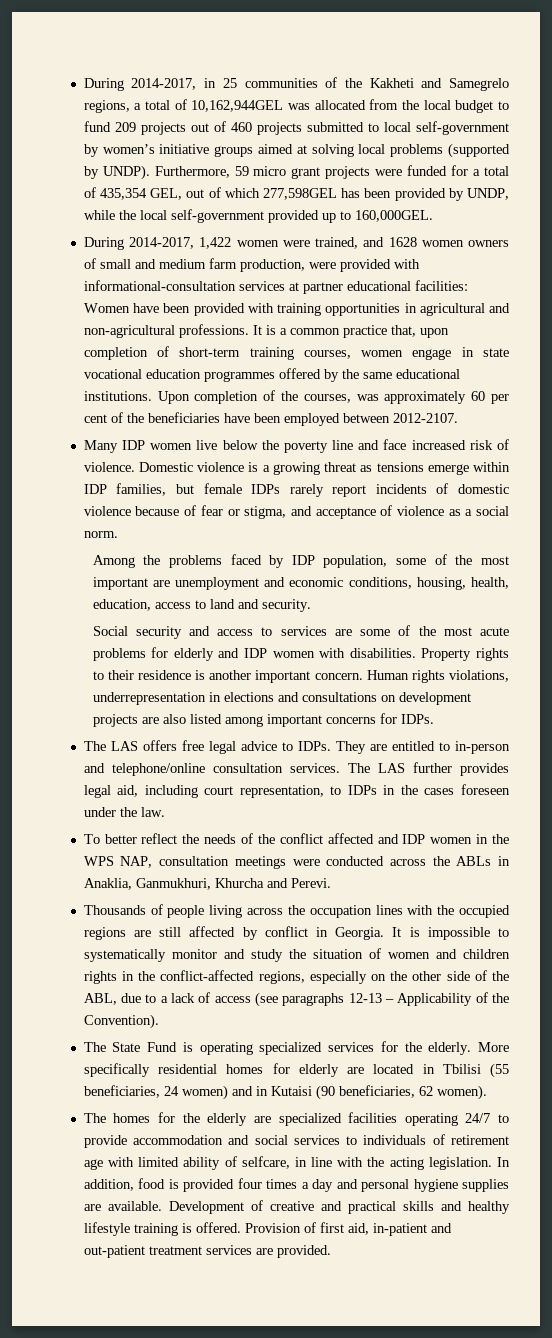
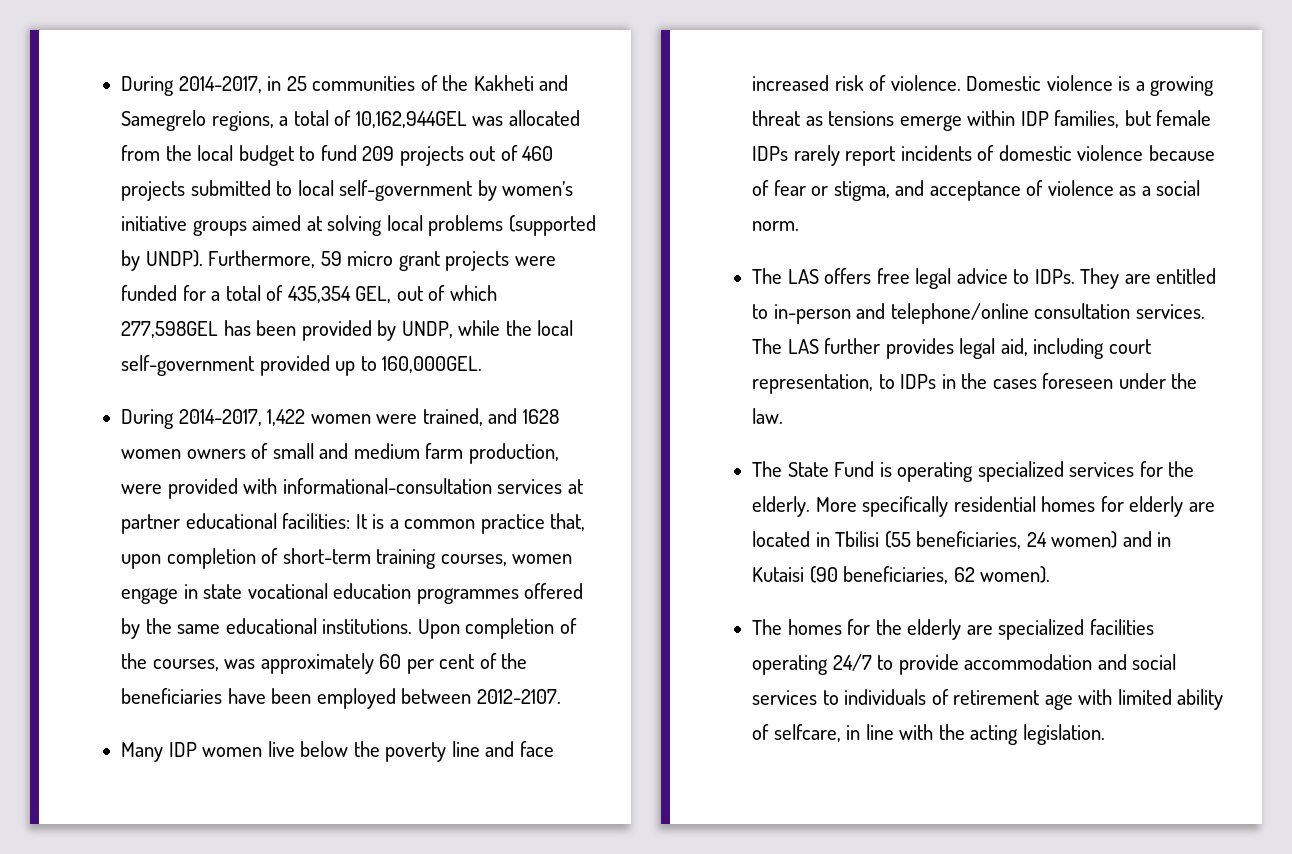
- During 2014-2017, 1,422 women were trained, and 1628 women owners of small and medium farm production, were provided with informational-consultation services at partner educational facilities: Women have been provided with training opportunities in agricultural and non-agricultural professions. It is a common practice that, upon completion of short-term training courses, women engage in state vocational education programmes offered by the same educational institutions.
+ During 2014-2017, 1,422 women were trained, and 1628 women owners of small and medium farm production, were provided with informational-consultation services at partner educational facilities: It is a common practice that, upon completion of short-term training courses, women engage in state vocational education programmes offered by the same educational institutions.
- Among the problems faced by IDP population, some of the most important are unemployment and economic conditions, housing, health, education, access to land and security.
- Social security and access to services are some of the most acute problems for elderly and IDP women with disabilities. Property rights to their residence is another important concern. Human rights violations, underrepresentation in elections and consultations on development projects are also listed among important concerns for IDPs.
- To better reflect the needs of the conflict affected and IDP women in the WPS NAP, consultation meetings were conducted across the ABLs in Anaklia, Ganmukhuri, Khurcha and Perevi.
- Thousands of people living across the occupation lines with the occupied regions are still affected by conflict in Georgia. It is impossible to systematically monitor and study the situation of women and children rights in the conflict-affected regions, especially on the other side of the ABL, due to a lack of access (see paragraphs 12-13 – Applicability of the Convention).
- In addition, food is provided four times a day and personal hygiene supplies are available. Development of creative and practical skills and healthy lifestyle training is offered. Provision of first aid, in-patient and out-patient treatment services are provided.

